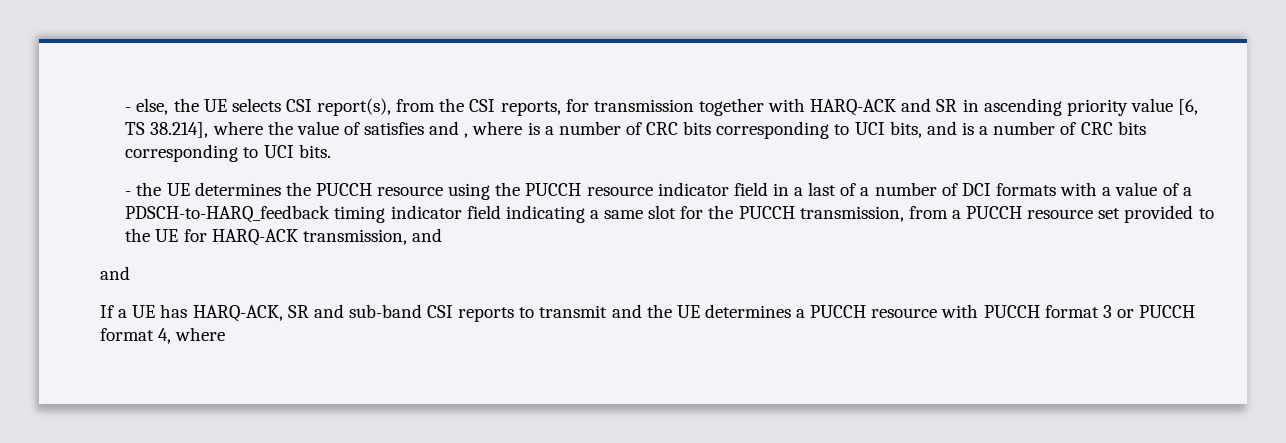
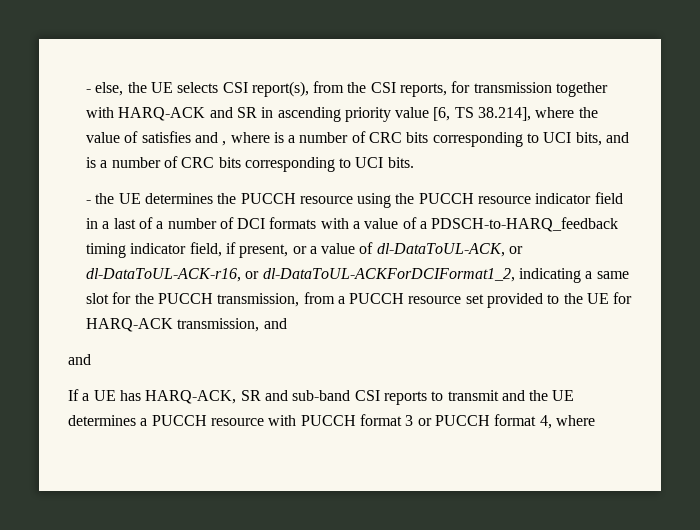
- - the UE determines the PUCCH resource using the PUCCH resource indicator field in a last of a number of DCI formats with a value of a PDSCH-to-HARQ_feedback timing indicator field indicating a same slot for the PUCCH transmission, from a PUCCH resource set provided to the UE for HARQ-ACK transmission, and
+ - the UE determines the PUCCH resource using the PUCCH resource indicator field in a last of a number of DCI formats with a value of a PDSCH-to-HARQ_feedback timing indicator field, if present, or a value of dl-DataToUL-ACK, or dl-DataToUL-ACK-r16, or dl-DataToUL-ACKForDCIFormat1_2, indicating a same slot for the PUCCH transmission, from a PUCCH resource set provided to the UE for HARQ-ACK transmission, and

